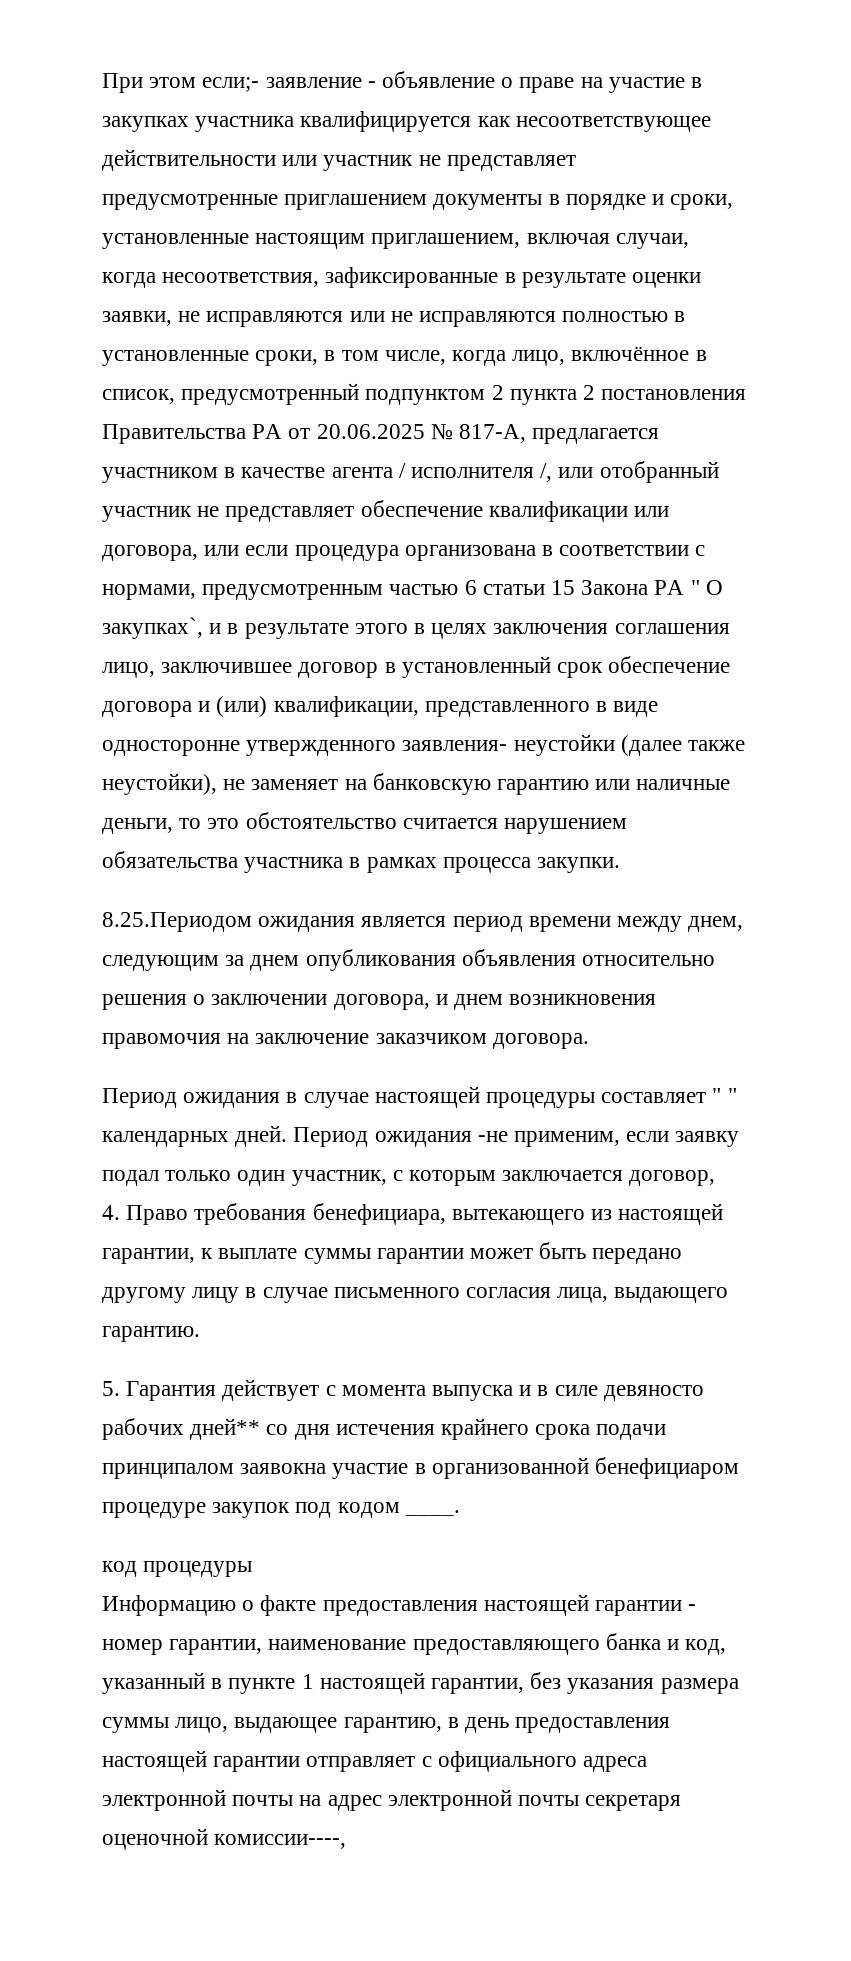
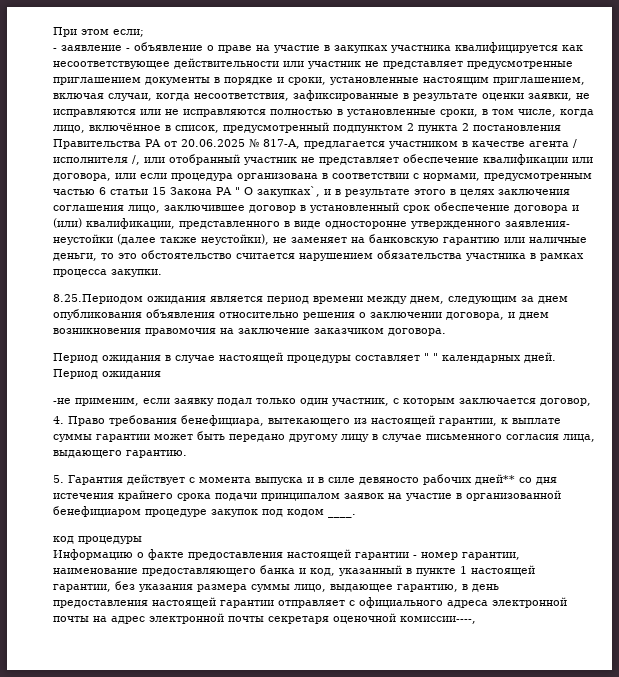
- При этом если;- заявление - объявление о праве на участие в закупках участника квалифицируется как несоответствующее действительности или участник не представляет предусмотренные приглашением документы в порядке и сроки, установленные настоящим приглашением, включая случаи, когда несоответствия, зафиксированные в результате оценки заявки, не исправляются или не исправляются полностью в установленные сроки, в том числе, когда лицо, включённое в список, предусмотренный подпунктом 2 пункта 2 постановления Правительства РА от 20.06.2025 № 817-А, предлагается участником в качестве агента / исполнителя /, или отобранный участник не представляет обеспечение квалификации или договора, или если процедура организована в соответствии с нормами, предусмотренным частью 6 статьи 15 Закона РА " О закупках`, и в результате этого в целях заключения соглашения лицо, заключившее договор в установленный срок обеспечение договора и (или) квалификации, представленного в виде односторонне утвержденного заявления- неустойки (далее также неустойки), не заменяет на банковскую гарантию или наличные деньги, то это обстоятельство считается нарушением обязательства участника в рамках процесса закупки.
+ При этом если;
+ - заявление - объявление о праве на участие в закупках участника квалифицируется как несоответствующее действительности или участник не представляет предусмотренные приглашением документы в порядке и сроки, установленные настоящим приглашением, включая случаи, когда несоответствия, зафиксированные в результате оценки заявки, не исправляются или не исправляются полностью в установленные сроки, в том числе, когда лицо, включённое в список, предусмотренный подпунктом 2 пункта 2 постановления Правительства РА от 20.06.2025 № 817-А, предлагается участником в качестве агента / исполнителя /, или отобранный участник не представляет обеспечение квалификации или договора, или если процедура организована в соответствии с нормами, предусмотренным частью 6 статьи 15 Закона РА " О закупках`, и в результате этого в целях заключения соглашения лицо, заключившее договор в установленный срок обеспечение договора и (или) квалификации, представленного в виде односторонне утвержденного заявления- неустойки (далее также неустойки), не заменяет на банковскую гарантию или наличные деньги, то это обстоятельство считается нарушением обязательства участника в рамках процесса закупки.
- Период ожидания в случае настоящей процедуры составляет " " календарных дней. Период ожидания -не применим, если заявку подал только один участник, с которым заключается договор,
+ Период ожидания в случае настоящей процедуры составляет " " календарных дней. Период ожидания
+ -не применим, если заявку подал только один участник, с которым заключается договор,
- 5. Гарантия действует с момента выпуска и в силе девяносто рабочих дней** со дня истечения крайнего срока подачи принципалом заявокна участие в организованной бенефициаром процедуре закупок под кодом ____.
+ 5. Гарантия действует с момента выпуска и в силе девяносто рабочих дней** со дня истечения крайнего срока подачи принципалом заявок на участие в организованной бенефициаром процедуре закупок под кодом ____.

